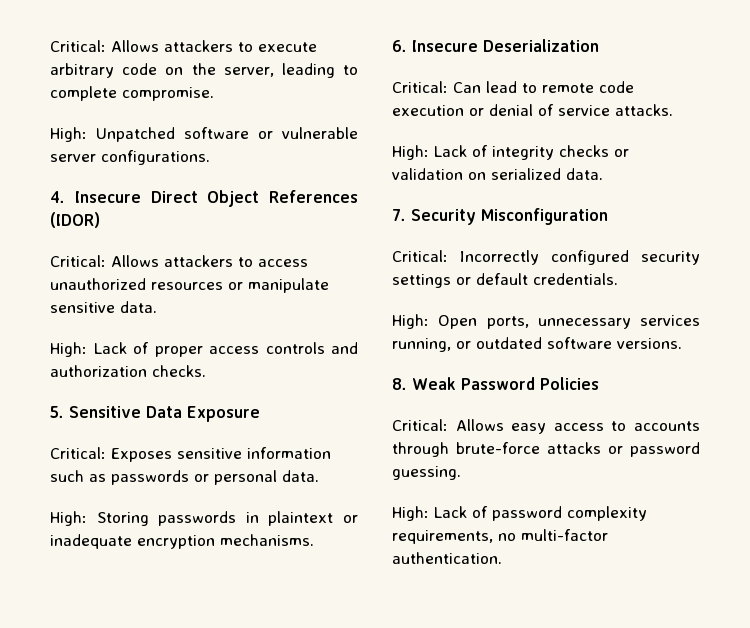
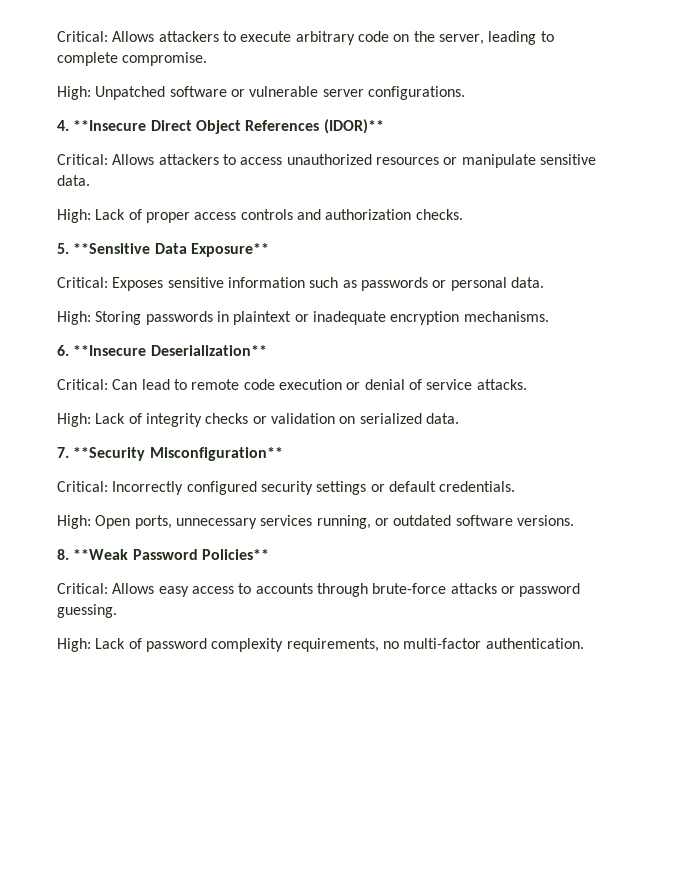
- 4. Insecure Direct Object References (IDOR)
+ 4. **Insecure Direct Object References (IDOR)**
- 5. Sensitive Data Exposure
+ 5. **Sensitive Data Exposure**
- 6. Insecure Deserialization
+ 6. **Insecure Deserialization**
- 7. Security Misconfiguration
+ 7. **Security Misconfiguration**
- 8. Weak Password Policies
+ 8. **Weak Password Policies**

